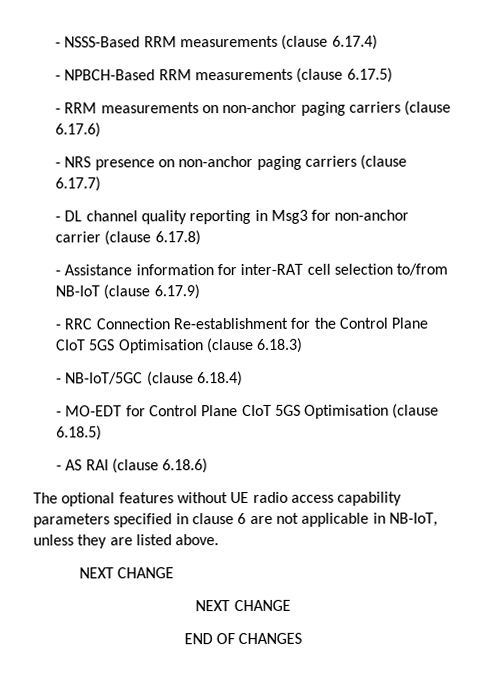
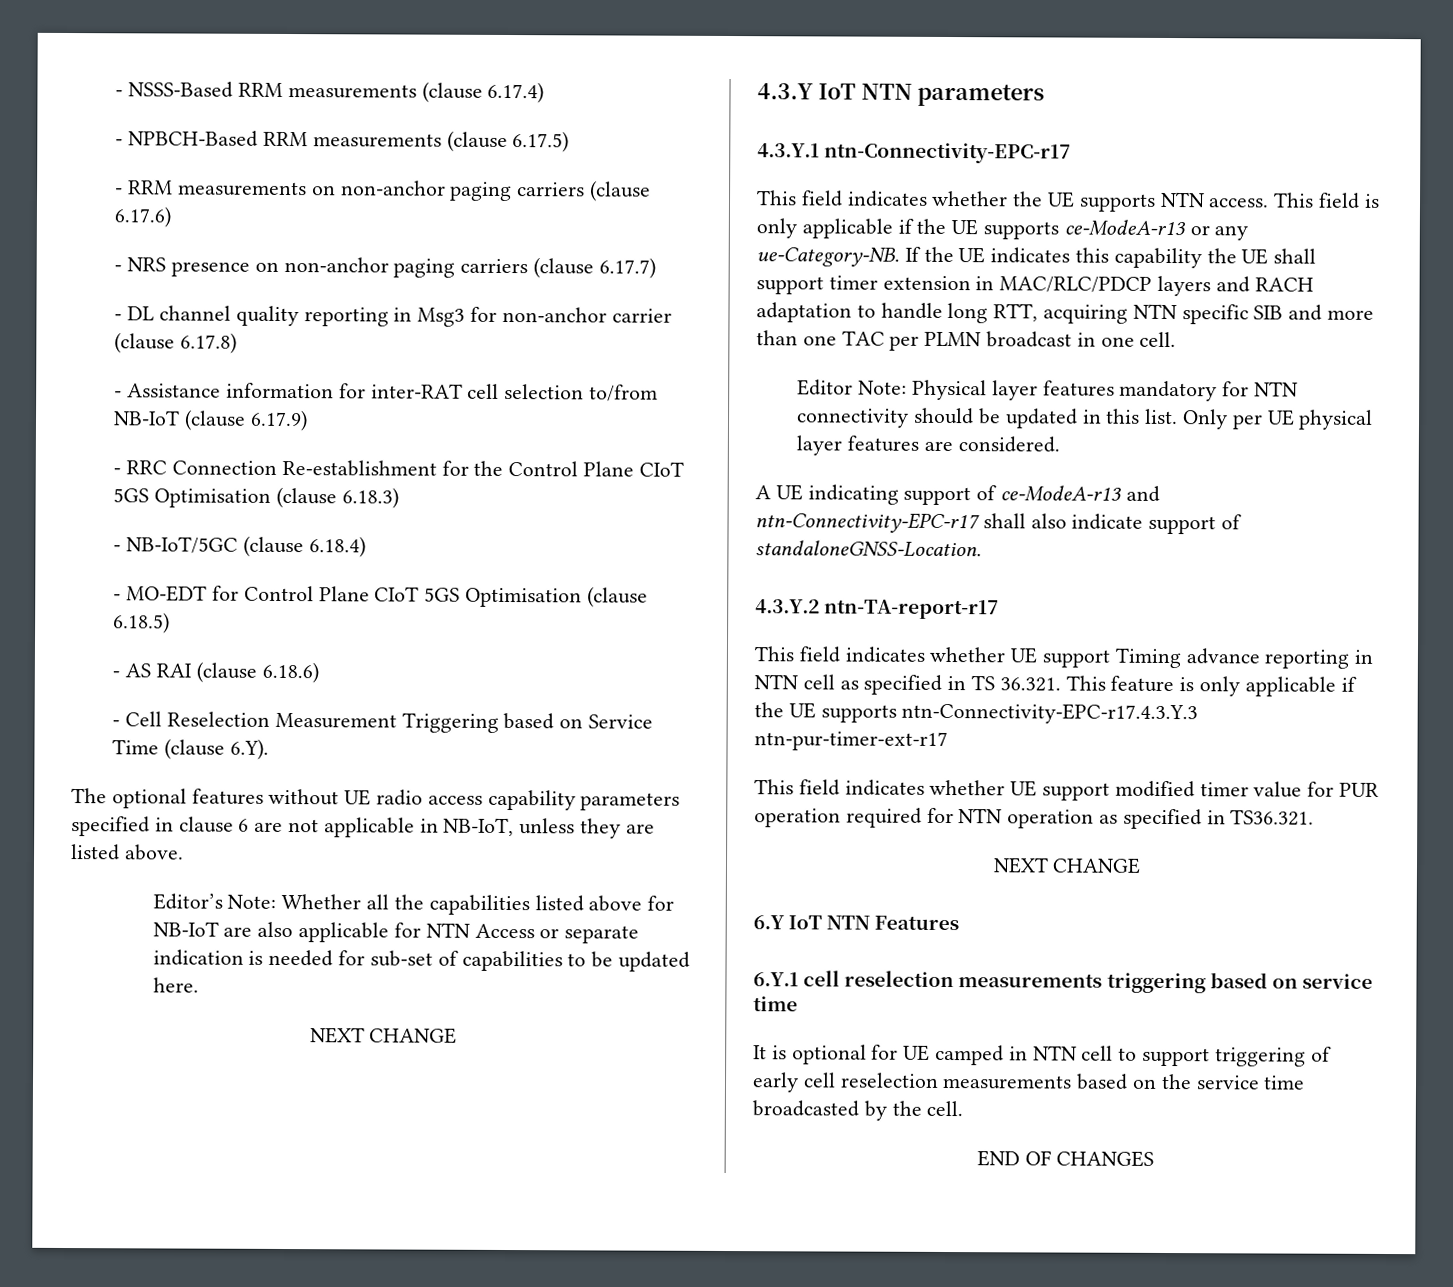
+ - Cell Reselection Measurement Triggering based on Service Time (clause 6.Y).
  The optional features without UE radio access capability parameters specified in clause 6 are not applicable in NB-IoT, unless they are listed above.
+ Editor’s Note: Whether all the capabilities listed above for NB-IoT are also applicable for NTN Access or separate indication is needed for sub-set of capabilities to be updated here.
  NEXT CHANGE
+ 4.3.Y IoT NTN parameters
+ 4.3.Y.1 ntn-Connectivity-EPC-r17
+ This field indicates whether the UE supports NTN access. This field is only applicable if the UE supports ce-ModeA-r13 or any ue-Category-NB. If the UE indicates this capability the UE shall support timer extension in MAC/RLC/PDCP layers and RACH adaptation to handle long RTT, acquiring NTN specific SIB and more than one TAC per PLMN broadcast in one cell.
+ Editor Note: Physical layer features mandatory for NTN connectivity should be updated in this list. Only per UE physical layer features are considered.
+ A UE indicating support of ce-ModeA-r13 and ntn-Connectivity-EPC-r17 shall also indicate support of standaloneGNSS-Location.
+ 4.3.Y.2 ntn-TA-report-r17
+ This field indicates whether UE support Timing advance reporting in NTN cell as specified in TS 36.321. This feature is only applicable if the UE supports ntn-Connectivity-EPC-r17.4.3.Y.3 ntn-pur-timer-ext-r17
+ This field indicates whether UE support modified timer value for PUR operation required for NTN operation as specified in TS36.321.
  NEXT CHANGE
+ 6.Y IoT NTN Features
+ 6.Y.1 cell reselection measurements triggering based on service time
+ It is optional for UE camped in NTN cell to support triggering of early cell reselection measurements based on the service time broadcasted by the cell.

